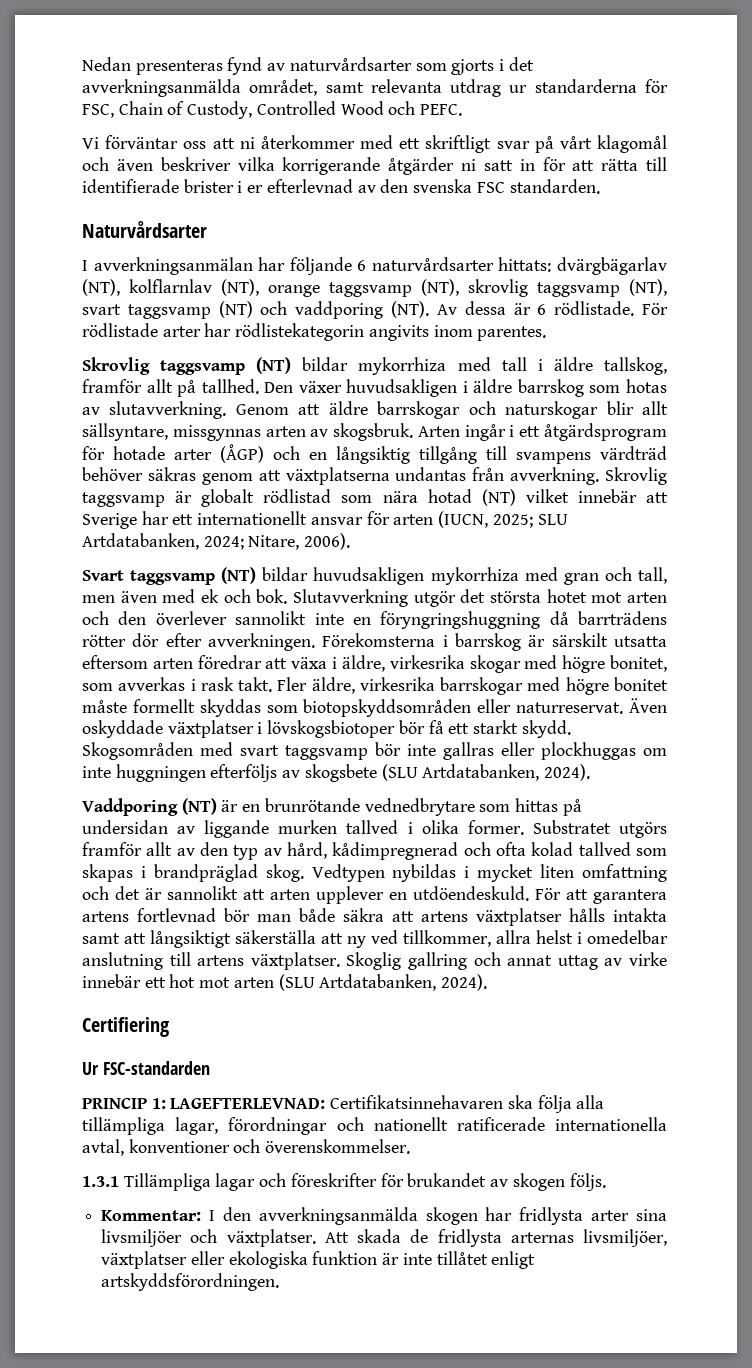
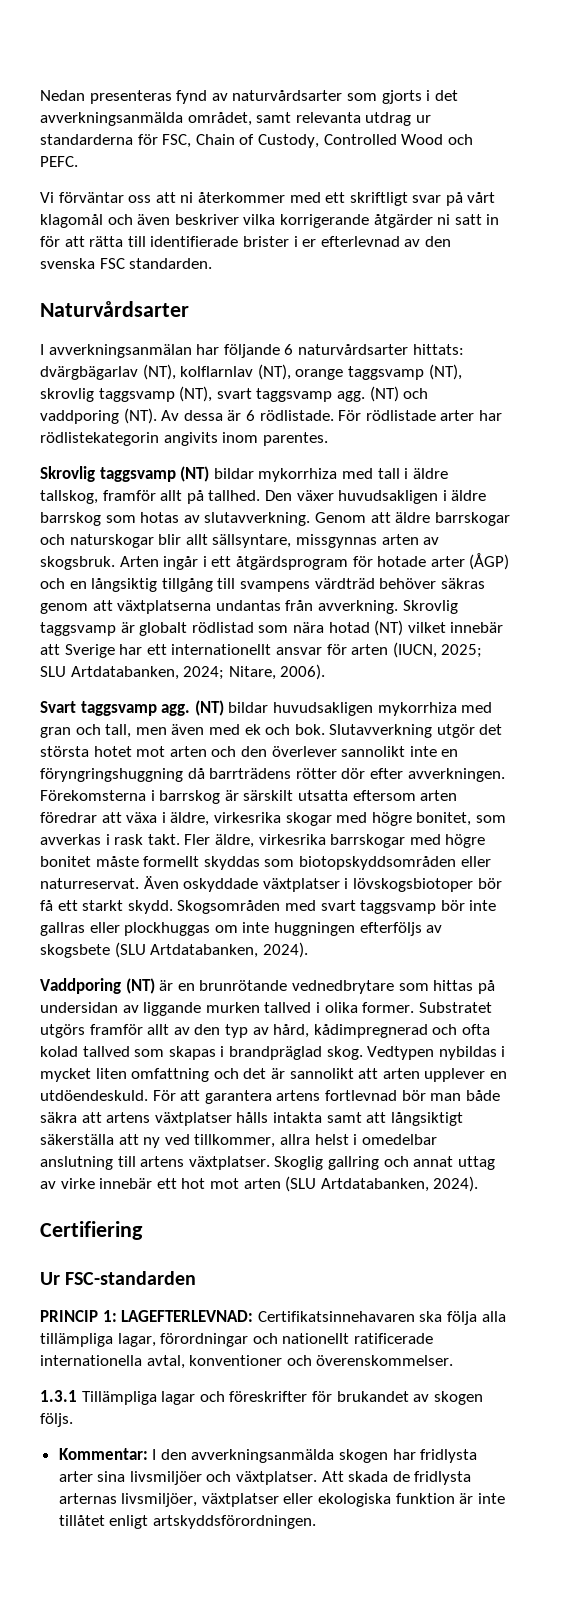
- I avverkningsanmälan har följande 6 naturvårdsarter hittats: dvärgbägarlav (NT), kolflarnlav (NT), orange taggsvamp (NT), skrovlig taggsvamp (NT), svart taggsvamp (NT) och vaddporing (NT). Av dessa är 6 rödlistade.
+ I avverkningsanmälan har följande 6 naturvårdsarter hittats: dvärgbägarlav (NT), kolflarnlav (NT), orange taggsvamp (NT), skrovlig taggsvamp (NT), svart taggsvamp agg. (NT) och vaddporing (NT). Av dessa är 6 rödlistade.
- Svart taggsvamp (NT) bildar huvudsakligen mykorrhiza med gran och tall, men även med ek och bok.
+ Svart taggsvamp agg. (NT) bildar huvudsakligen mykorrhiza med gran och tall, men även med ek och bok.

